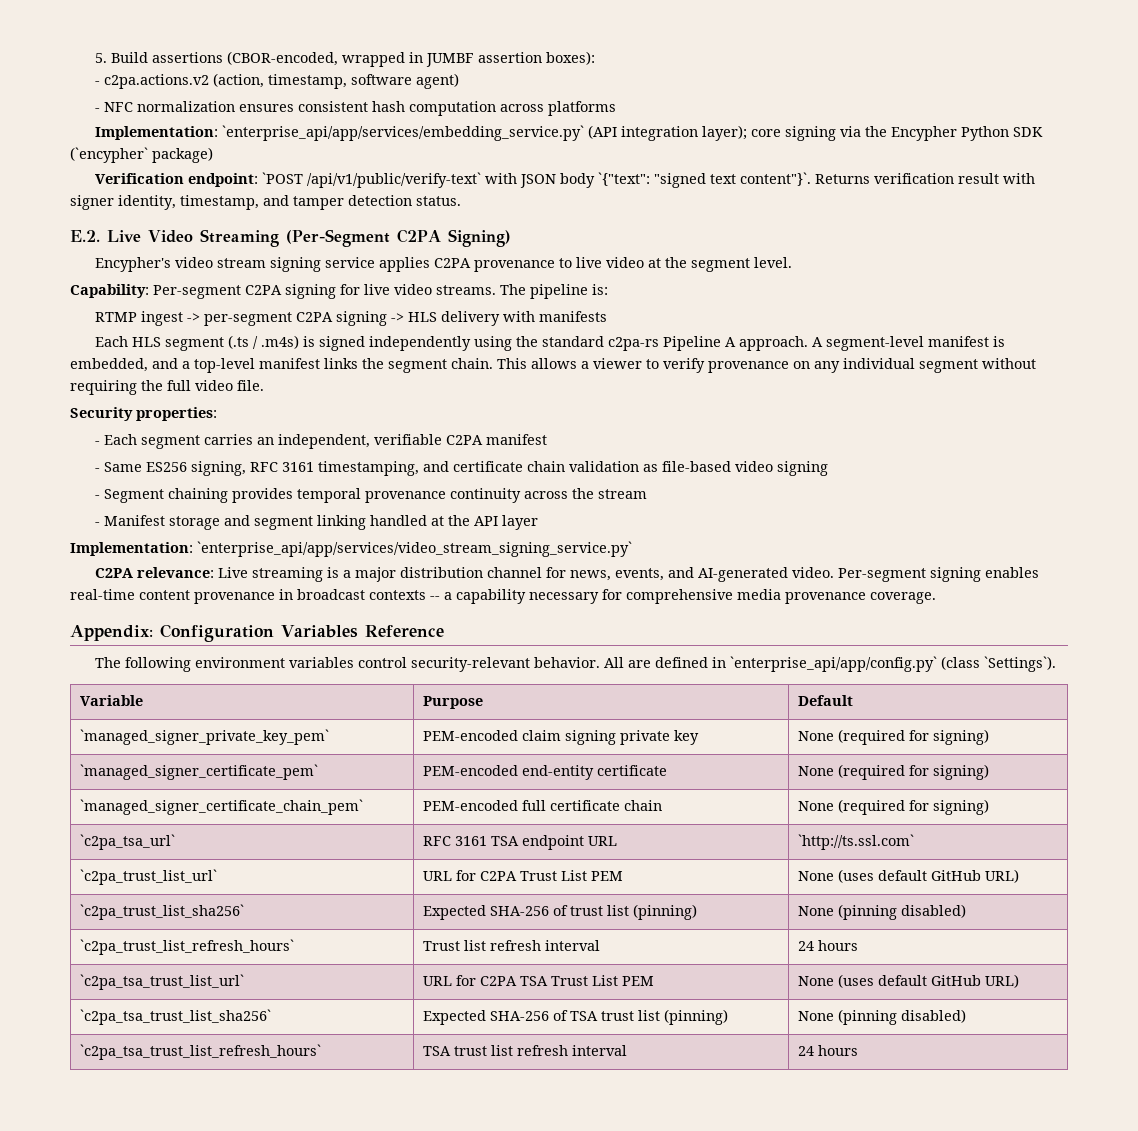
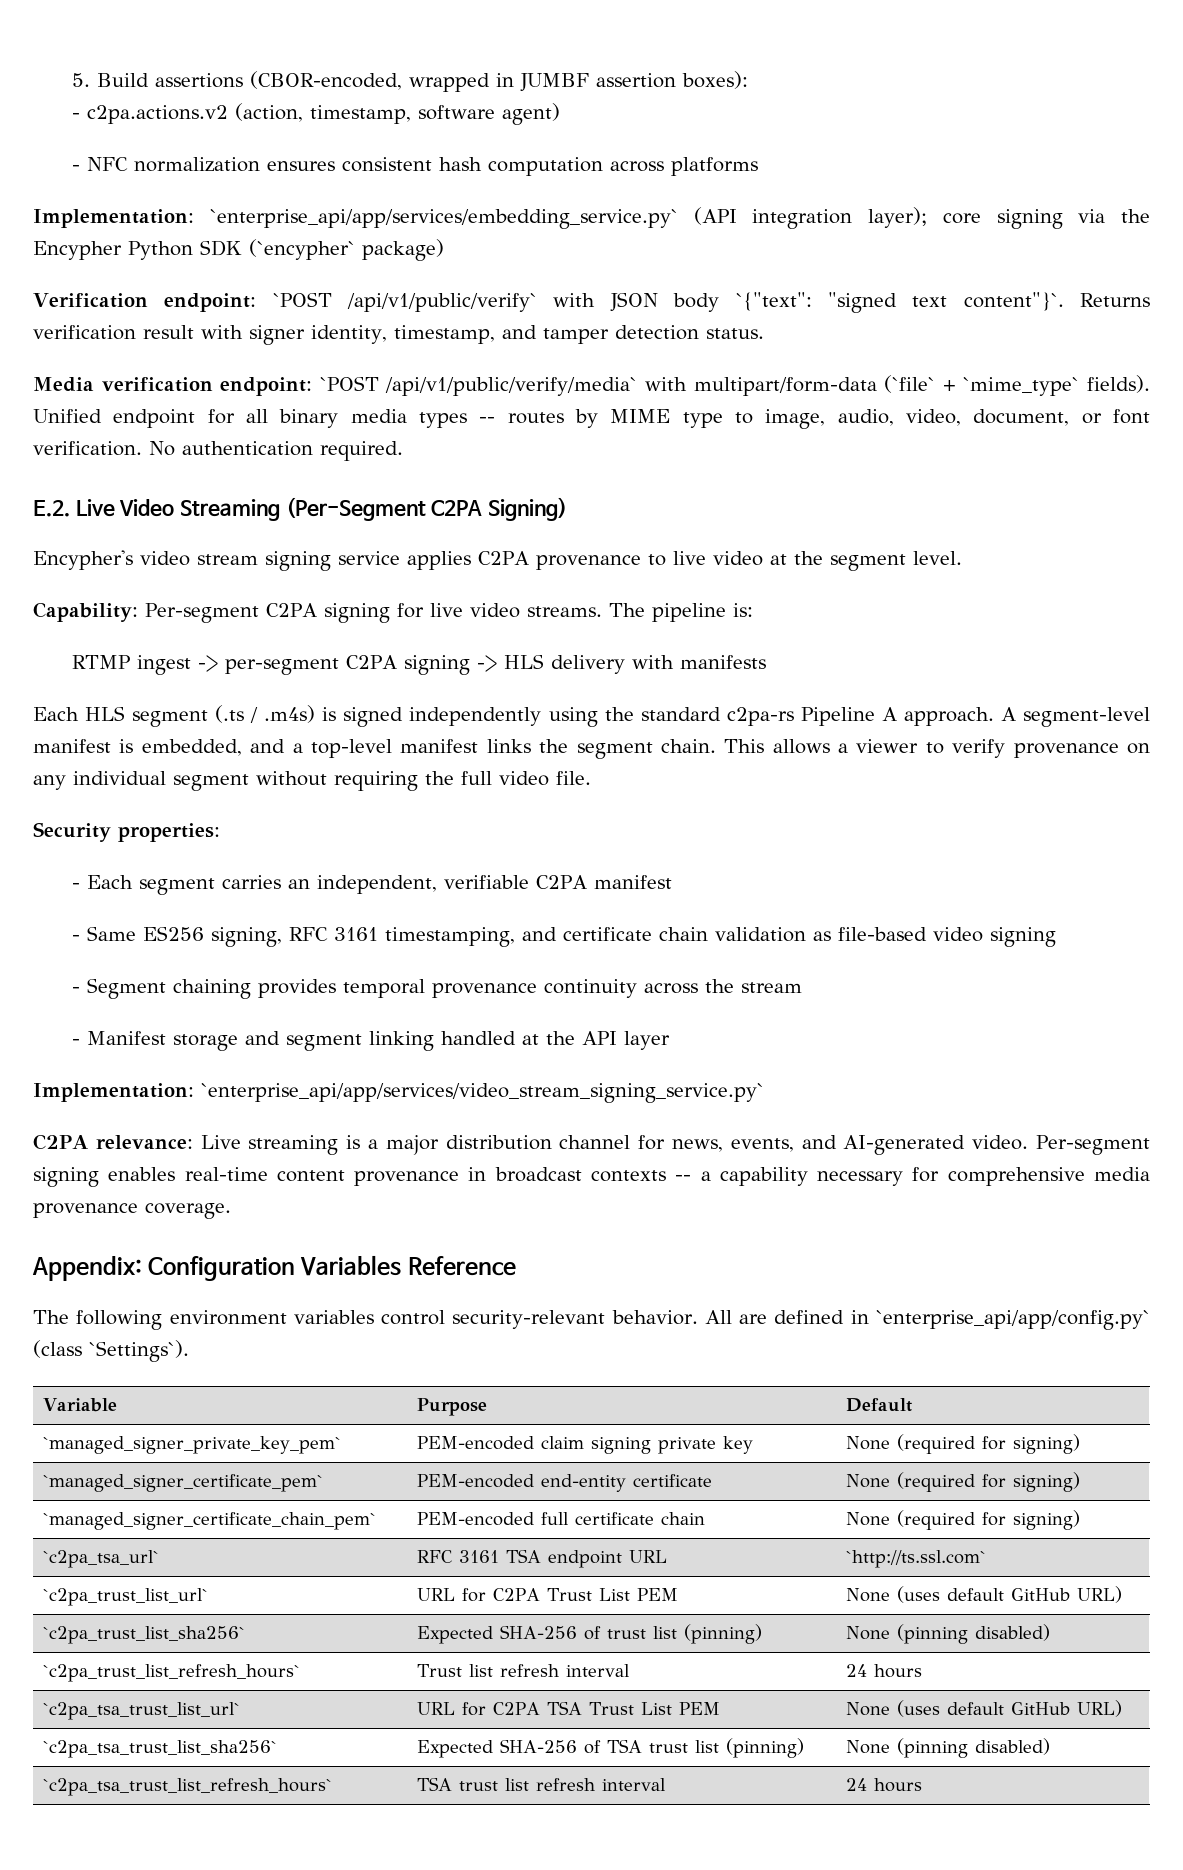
- Verification endpoint: `POST /api/v1/public/verify-text` with JSON body `{"text": "signed text content"}`.
+ Verification endpoint: `POST /api/v1/public/verify` with JSON body `{"text": "signed text content"}`.
+ Media verification endpoint: `POST /api/v1/public/verify/media` with multipart/form-data (`file` + `mime_type` fields). Unified endpoint for all binary media types -- routes by MIME type to image, audio, video, document, or font verification. No authentication required.

